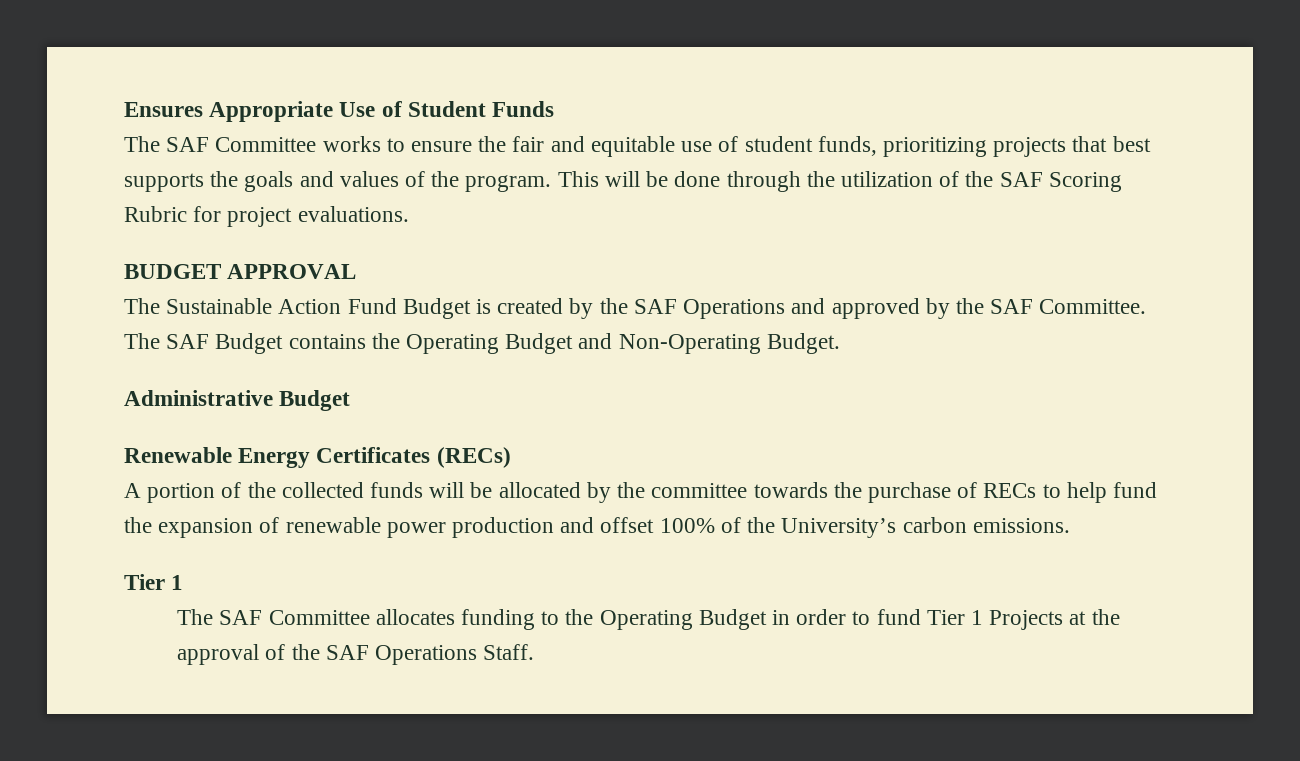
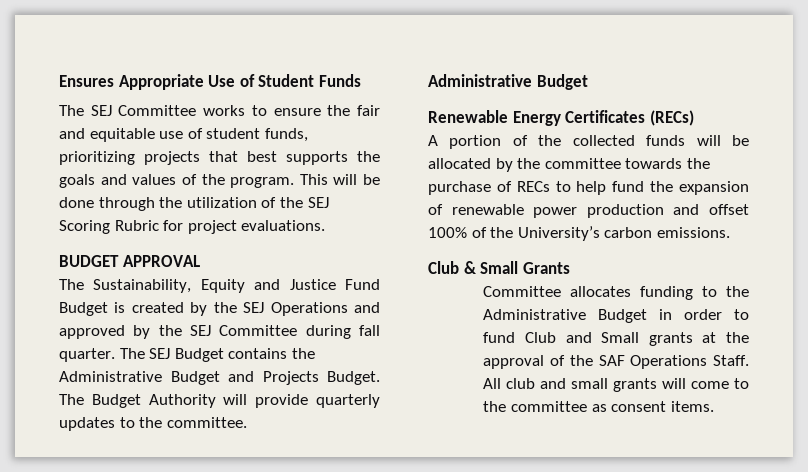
- The SAF Committee works to ensure the fair and equitable use of student funds, prioritizing projects that best supports the goals and values of the program.
+ The SEJ Committee works to ensure the fair and equitable use of student funds, prioritizing projects that best supports the goals and values of the program.
- This will be done through the utilization of the SAF Scoring Rubric for project evaluations.
+ This will be done through the utilization of the SEJ Scoring Rubric for project evaluations.
- The Sustainable Action Fund Budget is created by the SAF Operations and approved by the SAF Committee. The SAF Budget contains the Operating Budget and Non-Operating Budget.
+ The Sustainability, Equity and Justice Fund Budget is created by the SEJ Operations and approved by the SEJ Committee during fall quarter. The SEJ Budget contains the Administrative Budget and Projects Budget. The Budget Authority will provide quarterly updates to the committee.
  A portion of the collected funds will be allocated by the committee towards the purchase of RECs to help fund the expansion of renewable power production and offset 100% of the University’s carbon emissions.
- Tier 1
- The SAF Committee allocates funding to the Operating Budget in order to fund Tier 1 Projects at the approval of the SAF Operations Staff.
+ Club & Small Grants
+ Committee allocates funding to the Administrative Budget in order to fund Club and Small grants at the approval of the SAF Operations Staff.
+ All club and small grants will come to the committee as consent items.

